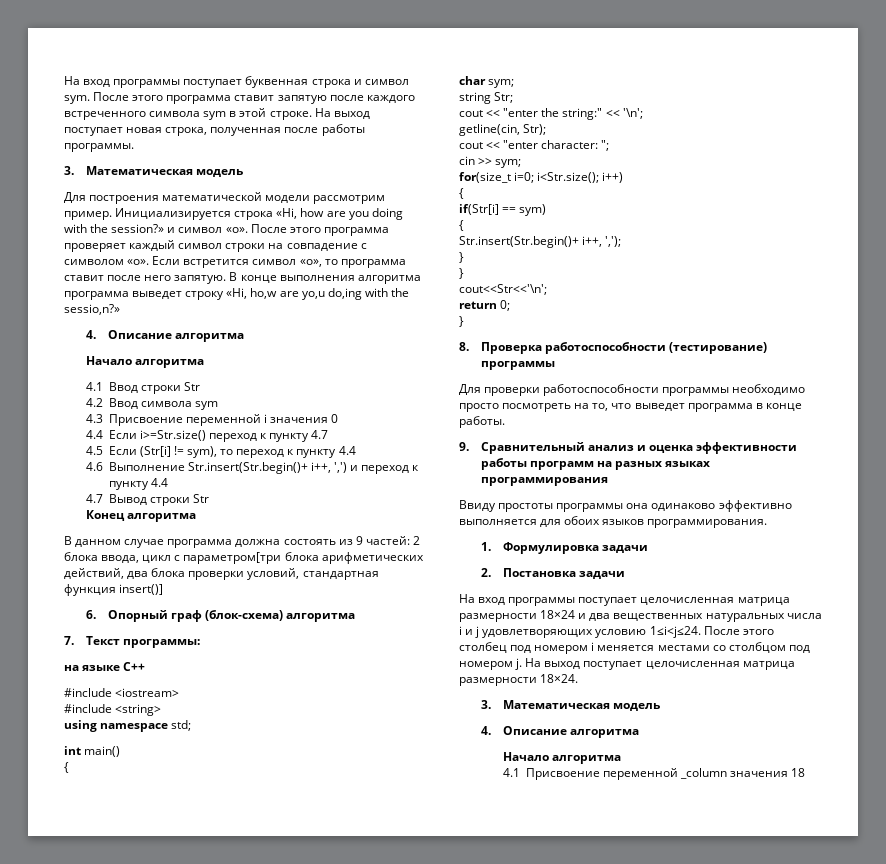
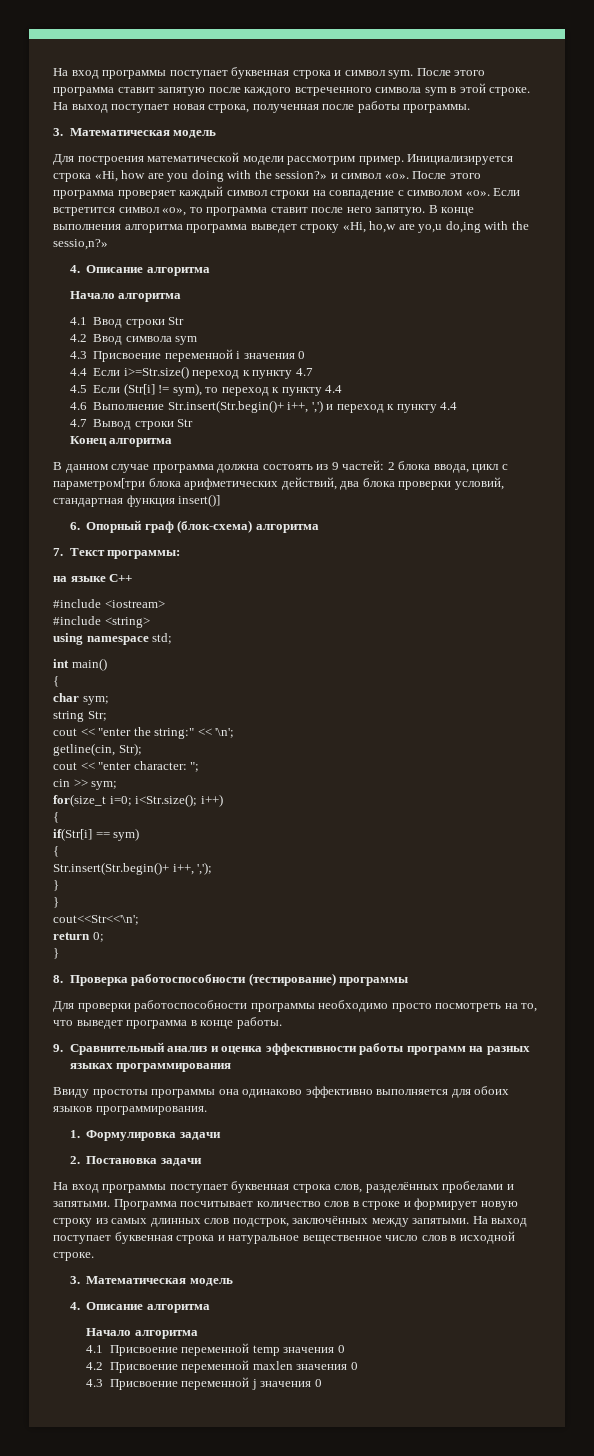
- На вход программы поступает целочисленная матрица размерности 18×24 и два вещественных натуральных числа i и j удовлетворяющих условию 1≤i<j≤24. После этого столбец под номером i меняется местами со столбцом под номером j. На выход поступает целочисленная матрица размерности 18×24.
+ На вход программы поступает буквенная строка слов, разделённых пробелами и запятыми. Программа посчитывает количество слов в строке и формирует новую строку из самых длинных слов подстрок, заключённых между запятыми. На выход поступает буквенная строка и натуральное вещественное число слов в исходной строке.
- 4.1 Присвоение переменной _column значения 18
+ 4.1 Присвоение переменной temp значения 0
+ 4.2 Присвоение переменной maxlen значения 0
+ 4.3 Присвоение переменной j значения 0

